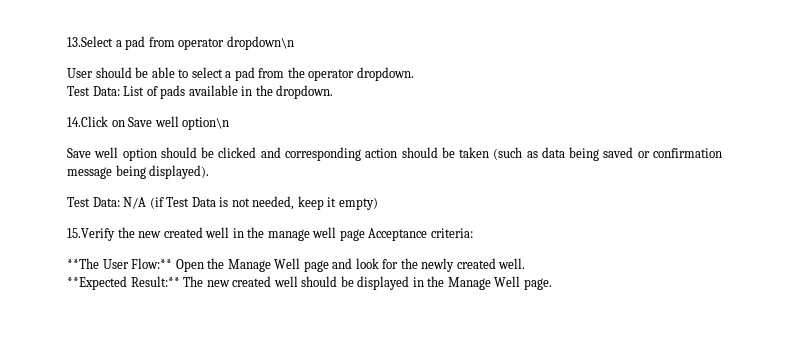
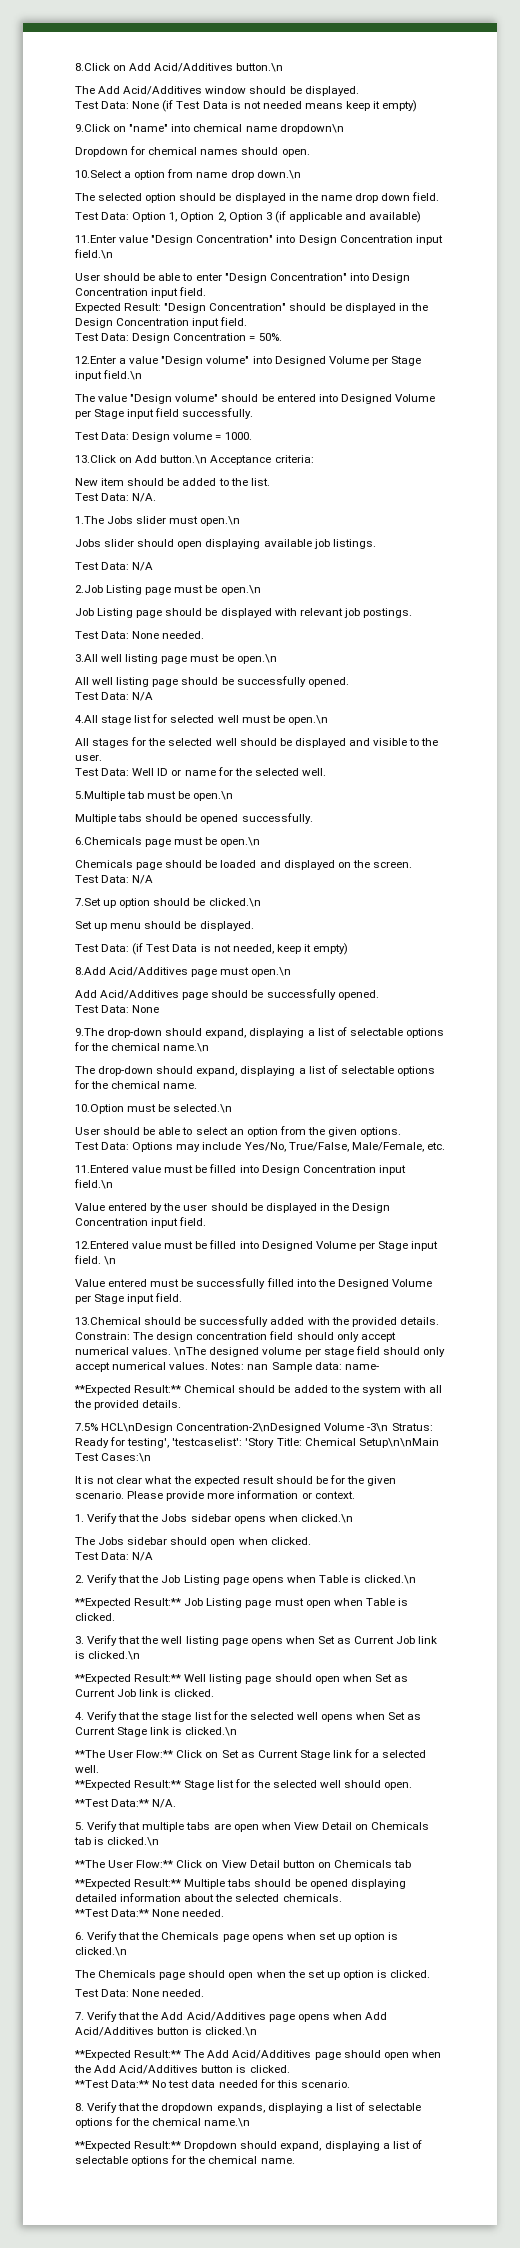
- 13.Select a pad from operator dropdown\n
- User should be able to select a pad from the operator dropdown.
- Test Data: List of pads available in the dropdown.
- 14.Click on Save well option\n
- Save well option should be clicked and corresponding action should be taken (such as data being saved or confirmation message being displayed).
- Test Data: N/A (if Test Data is not needed, keep it empty)
+ 8.Click on Add Acid/Additives button.\n
+ The Add Acid/Additives window should be displayed.
+ Test Data: None (if Test Data is not needed means keep it empty)
+ 9.Click on "name" into chemical name dropdown\n
+ Dropdown for chemical names should open.
+ 10.Select a option from name drop down.\n
+ The selected option should be displayed in the name drop down field.
+ Test Data: Option 1, Option 2, Option 3 (if applicable and available)
+ 11.Enter value "Design Concentration" into Design Concentration input field.\n
+ User should be able to enter "Design Concentration" into Design Concentration input field.
+ Expected Result: "Design Concentration" should be displayed in the Design Concentration input field.
+ Test Data: Design Concentration = 50%.
+ 12.Enter a value "Design volume" into Designed Volume per Stage input field.\n
+ The value "Design volume" should be entered into Designed Volume per Stage input field successfully.
+ Test Data: Design volume = 1000.
+ 13.Click on Add button.\n Acceptance criteria:
+ New item should be added to the list.
+ Test Data: N/A.
+ 1.The Jobs slider must open.\n
+ Jobs slider should open displaying available job listings.
+ Test Data: N/A
+ 2.Job Listing page must be open.\n
+ Job Listing page should be displayed with relevant job postings.
+ Test Data: None needed.
+ 3.All well listing page must be open.\n
+ All well listing page should be successfully opened.
+ Test Data: N/A
+ 4.All stage list for selected well must be open.\n
+ All stages for the selected well should be displayed and visible to the user.
+ Test Data: Well ID or name for the selected well.
+ 5.Multiple tab must be open.\n
+ Multiple tabs should be opened successfully.
+ 6.Chemicals page must be open.\n
+ Chemicals page should be loaded and displayed on the screen.
+ Test Data: N/A
+ 7.Set up option should be clicked.\n
+ Set up menu should be displayed.
+ Test Data: (if Test Data is not needed, keep it empty)
- 15.Verify the new created well in the manage well page Acceptance criteria:
- **The User Flow:** Open the Manage Well page and look for the newly created well.
- **Expected Result:** The new created well should be displayed in the Manage Well page.
+ 8.Add Acid/Additives page must open.\n
+ Add Acid/Additives page should be successfully opened.
+ Test Data: None
+ 9.The drop-down should expand, displaying a list of selectable options for the chemical name.\n
+ The drop-down should expand, displaying a list of selectable options for the chemical name.
+ 10.Option must be selected.\n
+ User should be able to select an option from the given options.
+ Test Data: Options may include Yes/No, True/False, Male/Female, etc.
+ 11.Entered value must be filled into Design Concentration input field.\n
+ Value entered by the user should be displayed in the Design Concentration input field.
+ 12.Entered value must be filled into Designed Volume per Stage input field. \n
+ Value entered must be successfully filled into the Designed Volume per Stage input field.
+ 13.Chemical should be successfully added with the provided details. Constrain: The design concentration field should only accept numerical values. \nThe designed volume per stage field should only accept numerical values. Notes: nan Sample data: name-
+ **Expected Result:** Chemical should be added to the system with all the provided details.
+ 7.5% HCL\nDesign Concentration-2\nDesigned Volume -3\n Stratus: Ready for testing', 'testcaselist': 'Story Title: Chemical Setup\n\nMain Test Cases:\n
+ It is not clear what the expected result should be for the given scenario. Please provide more information or context.
+ 1. Verify that the Jobs sidebar opens when clicked.\n
+ The Jobs sidebar should open when clicked.
+ Test Data: N/A
+ 2. Verify that the Job Listing page opens when Table is clicked.\n
+ **Expected Result:** Job Listing page must open when Table is clicked.
+ 3. Verify that the well listing page opens when Set as Current Job link is clicked.\n
+ **Expected Result:** Well listing page should open when Set as Current Job link is clicked.
+ 4. Verify that the stage list for the selected well opens when Set as Current Stage link is clicked.\n
+ **The User Flow:** Click on Set as Current Stage link for a selected well.
+ **Expected Result:** Stage list for the selected well should open.
+ **Test Data:** N/A.
+ 5. Verify that multiple tabs are open when View Detail on Chemicals tab is clicked.\n
+ **The User Flow:** Click on View Detail button on Chemicals tab
+ **Expected Result:** Multiple tabs should be opened displaying detailed information about the selected chemicals.
+ **Test Data:** None needed.
+ 6. Verify that the Chemicals page opens when set up option is clicked.\n
+ The Chemicals page should open when the set up option is clicked.
+ Test Data: None needed.
+ 7. Verify that the Add Acid/Additives page opens when Add Acid/Additives button is clicked.\n
+ **Expected Result:** The Add Acid/Additives page should open when the Add Acid/Additives button is clicked.
+ **Test Data:** No test data needed for this scenario.
+ 8. Verify that the dropdown expands, displaying a list of selectable options for the chemical name.\n
+ **Expected Result:** Dropdown should expand, displaying a list of selectable options for the chemical name.

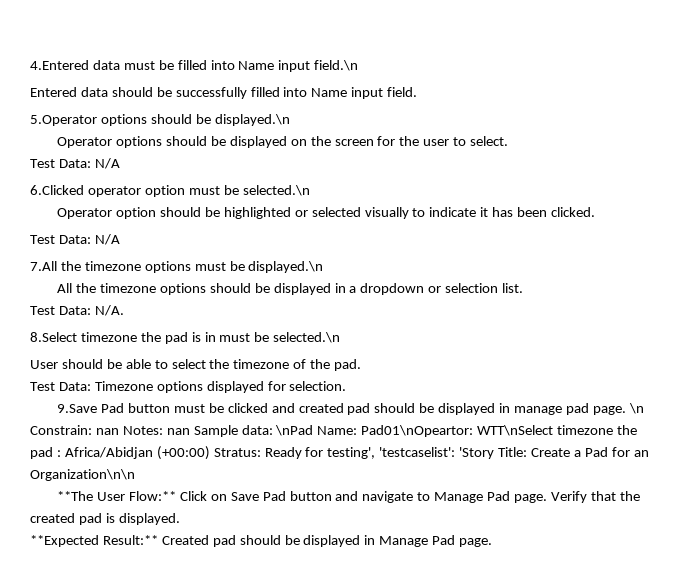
- 8.Click on Add Acid/Additives button.\n
- The Add Acid/Additives window should be displayed.
- Test Data: None (if Test Data is not needed means keep it empty)
- 9.Click on "name" into chemical name dropdown\n
- Dropdown for chemical names should open.
- 10.Select a option from name drop down.\n
- The selected option should be displayed in the name drop down field.
- Test Data: Option 1, Option 2, Option 3 (if applicable and available)
- 11.Enter value "Design Concentration" into Design Concentration input field.\n
- User should be able to enter "Design Concentration" into Design Concentration input field.
- Expected Result: "Design Concentration" should be displayed in the Design Concentration input field.
- Test Data: Design Concentration = 50%.
- 12.Enter a value "Design volume" into Designed Volume per Stage input field.\n
- The value "Design volume" should be entered into Designed Volume per Stage input field successfully.
- Test Data: Design volume = 1000.
- 13.Click on Add button.\n Acceptance criteria:
- New item should be added to the list.
+ 4.Entered data must be filled into Name input field.\n
+ Entered data should be successfully filled into Name input field.
+ 5.Operator options should be displayed.\n
+ Operator options should be displayed on the screen for the user to select.
+ Test Data: N/A
+ 6.Clicked operator option must be selected.\n
+ Operator option should be highlighted or selected visually to indicate it has been clicked.
+ Test Data: N/A
+ 7.All the timezone options must be displayed.\n
+ All the timezone options should be displayed in a dropdown or selection list.
  Test Data: N/A.
- 1.The Jobs slider must open.\n
- Jobs slider should open displaying available job listings.
- Test Data: N/A
- 2.Job Listing page must be open.\n
- Job Listing page should be displayed with relevant job postings.
- Test Data: None needed.
- 3.All well listing page must be open.\n
- All well listing page should be successfully opened.
- Test Data: N/A
- 4.All stage list for selected well must be open.\n
- All stages for the selected well should be displayed and visible to the user.
- Test Data: Well ID or name for the selected well.
- 5.Multiple tab must be open.\n
- Multiple tabs should be opened successfully.
- 6.Chemicals page must be open.\n
- Chemicals page should be loaded and displayed on the screen.
- Test Data: N/A
- 7.Set up option should be clicked.\n
- Set up menu should be displayed.
- Test Data: (if Test Data is not needed, keep it empty)
- 8.Add Acid/Additives page must open.\n
- Add Acid/Additives page should be successfully opened.
- Test Data: None
- 9.The drop-down should expand, displaying a list of selectable options for the chemical name.\n
- The drop-down should expand, displaying a list of selectable options for the chemical name.
- 10.Option must be selected.\n
+ 8.Select timezone the pad is in must be selected.\n
- User should be able to select an option from the given options.
- Test Data: Options may include Yes/No, True/False, Male/Female, etc.
- 11.Entered value must be filled into Design Concentration input field.\n
- Value entered by the user should be displayed in the Design Concentration input field.
- 12.Entered value must be filled into Designed Volume per Stage input field. \n
- Value entered must be successfully filled into the Designed Volume per Stage input field.
- 13.Chemical should be successfully added with the provided details. Constrain: The design concentration field should only accept numerical values. \nThe designed volume per stage field should only accept numerical values. Notes: nan Sample data: name-
- **Expected Result:** Chemical should be added to the system with all the provided details.
- 7.5% HCL\nDesign Concentration-2\nDesigned Volume -3\n Stratus: Ready for testing', 'testcaselist': 'Story Title: Chemical Setup\n\nMain Test Cases:\n
- It is not clear what the expected result should be for the given scenario. Please provide more information or context.
- 1. Verify that the Jobs sidebar opens when clicked.\n
- The Jobs sidebar should open when clicked.
- Test Data: N/A
- 2. Verify that the Job Listing page opens when Table is clicked.\n
- **Expected Result:** Job Listing page must open when Table is clicked.
- 3. Verify that the well listing page opens when Set as Current Job link is clicked.\n
- **Expected Result:** Well listing page should open when Set as Current Job link is clicked.
- 4. Verify that the stage list for the selected well opens when Set as Current Stage link is clicked.\n
- **The User Flow:** Click on Set as Current Stage link for a selected well.
- **Expected Result:** Stage list for the selected well should open.
- **Test Data:** N/A.
- 5. Verify that multiple tabs are open when View Detail on Chemicals tab is clicked.\n
- **The User Flow:** Click on View Detail button on Chemicals tab
- **Expected Result:** Multiple tabs should be opened displaying detailed information about the selected chemicals.
- **Test Data:** None needed.
- 6. Verify that the Chemicals page opens when set up option is clicked.\n
- The Chemicals page should open when the set up option is clicked.
- Test Data: None needed.
- 7. Verify that the Add Acid/Additives page opens when Add Acid/Additives button is clicked.\n
- **Expected Result:** The Add Acid/Additives page should open when the Add Acid/Additives button is clicked.
- **Test Data:** No test data needed for this scenario.
- 8. Verify that the dropdown expands, displaying a list of selectable options for the chemical name.\n
- **Expected Result:** Dropdown should expand, displaying a list of selectable options for the chemical name.
+ User should be able to select the timezone of the pad.
+ Test Data: Timezone options displayed for selection.
+ 9.Save Pad button must be clicked and created pad should be displayed in manage pad page. \n Constrain: nan Notes: nan Sample data: \nPad Name: Pad01\nOpeartor: WTT\nSelect timezone the pad : Africa/Abidjan (+00:00) Stratus: Ready for testing', 'testcaselist': 'Story Title: Create a Pad for an Organization\n\n
+ **The User Flow:** Click on Save Pad button and navigate to Manage Pad page. Verify that the created pad is displayed.
+ **Expected Result:** Created pad should be displayed in Manage Pad page.

